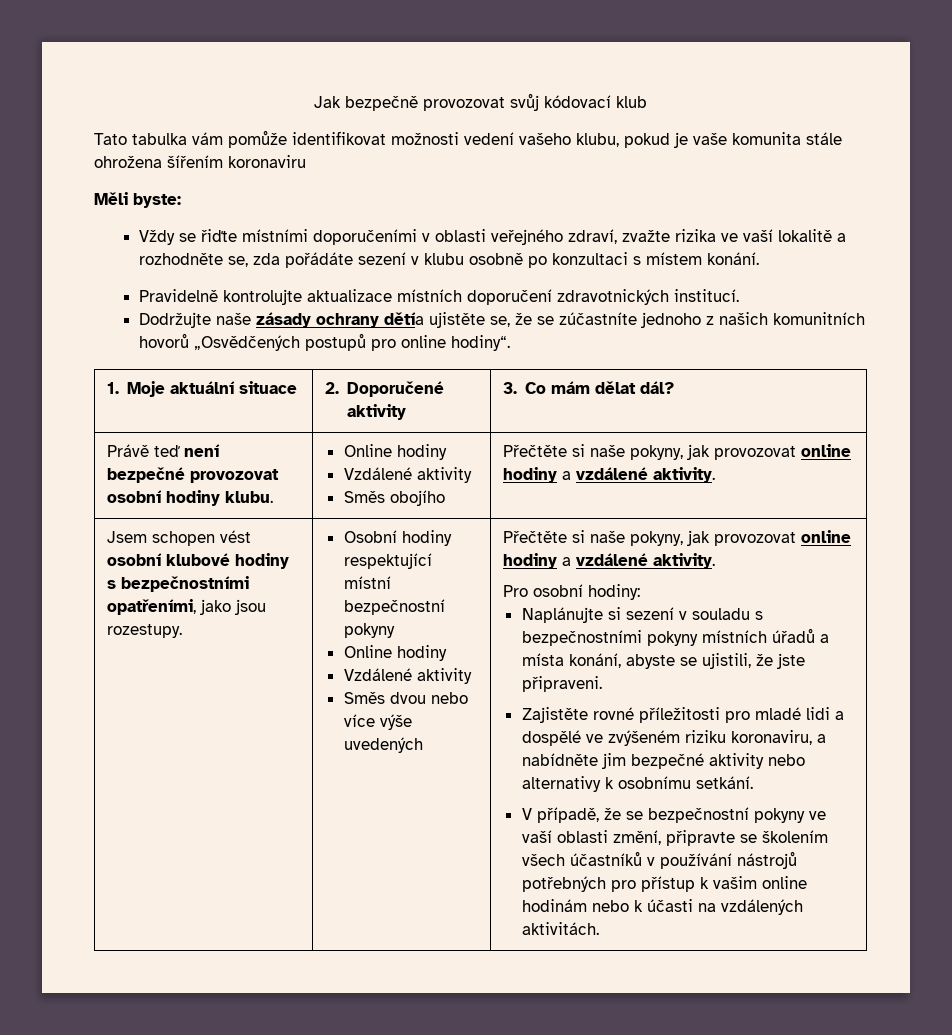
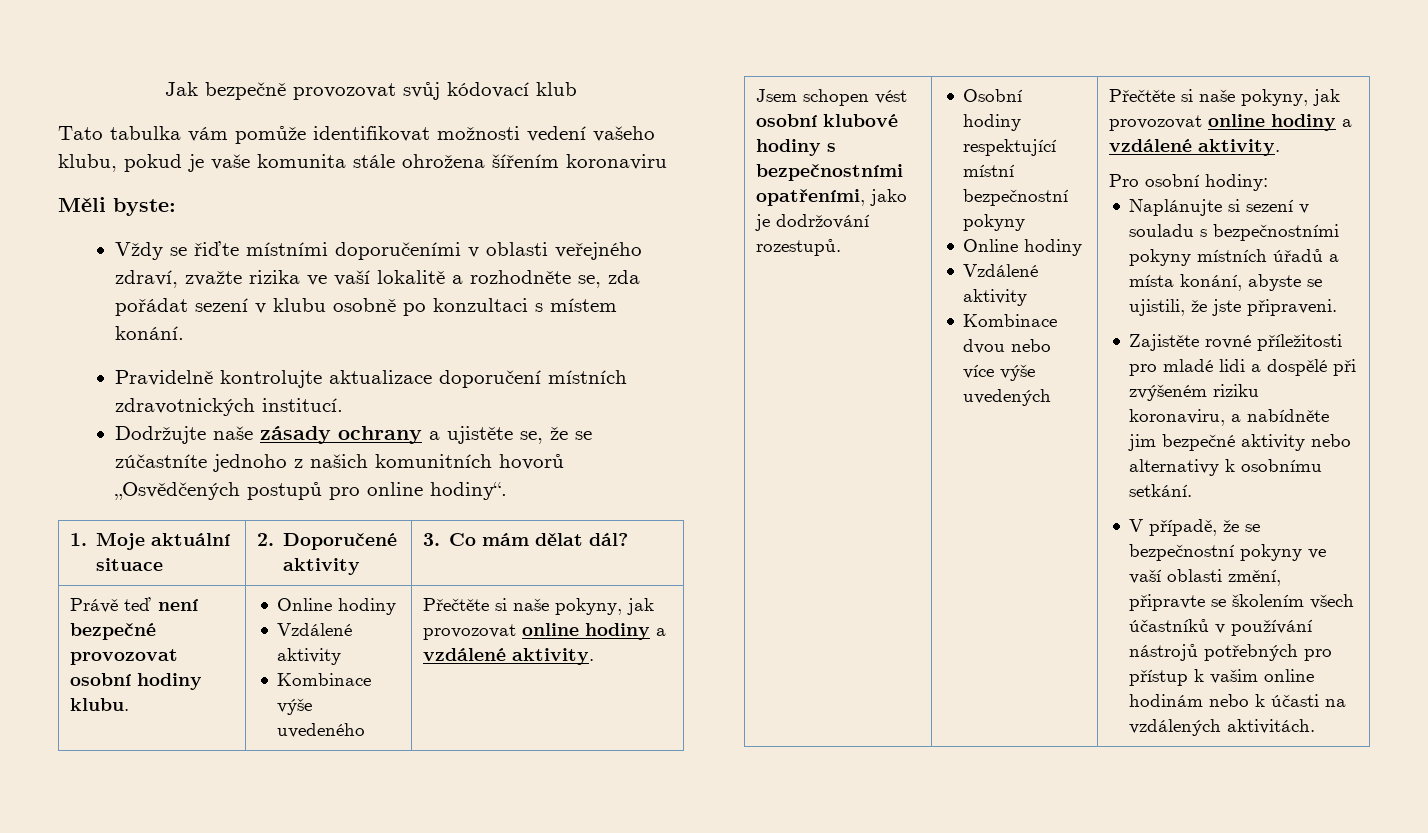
- Vždy se řiďte místními doporučeními v oblasti veřejného zdraví, zvažte rizika ve vaší lokalitě a rozhodněte se, zda pořádáte sezení v klubu osobně po konzultaci s místem konání.
+ Vždy se řiďte místními doporučeními v oblasti veřejného zdraví, zvažte rizika ve vaší lokalitě a rozhodněte se, zda pořádat sezení v klubu osobně po konzultaci s místem konání.
- Pravidelně kontrolujte aktualizace místních doporučení zdravotnických institucí.
+ Pravidelně kontrolujte aktualizace doporučení místních zdravotnických institucí.
- Dodržujte naše zásady ochrany dětía ujistěte se, že se zúčastníte jednoho z našich komunitních hovorů „Osvědčených postupů pro online hodiny“.
+ Dodržujte naše zásady ochrany a ujistěte se, že se zúčastníte jednoho z našich komunitních hovorů „Osvědčených postupů pro online hodiny“.
  Právě teď není bezpečné provozovat osobní hodiny klubu. | Online hodiny
  Vzdálené aktivity
- Směs obojího | Přečtěte si naše pokyny, jak provozovat online hodiny a vzdálené aktivity.
+ Kombinace výše uvedeného | Přečtěte si naše pokyny, jak provozovat online hodiny a vzdálené aktivity.
- Jsem schopen vést osobní klubové hodiny s bezpečnostními opatřeními, jako jsou rozestupy.
+ Jsem schopen vést osobní klubové hodiny s bezpečnostními opatřeními, jako je dodržování rozestupů.
- Směs dvou nebo více výše uvedených
+ Kombinace dvou nebo více výše uvedených
- Zajistěte rovné příležitosti pro mladé lidi a dospělé ve zvýšeném riziku koronaviru, a nabídněte jim bezpečné aktivity nebo alternativy k osobnímu setkání.
+ Zajistěte rovné příležitosti pro mladé lidi a dospělé při zvýšeném riziku koronaviru, a nabídněte jim bezpečné aktivity nebo alternativy k osobnímu setkání.

